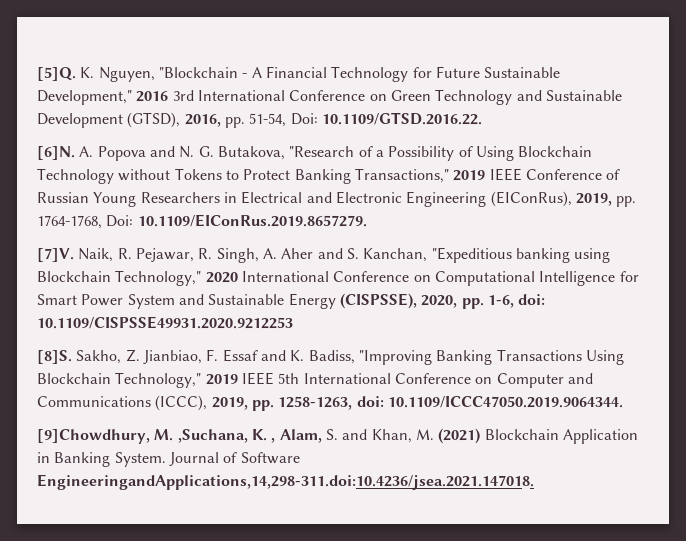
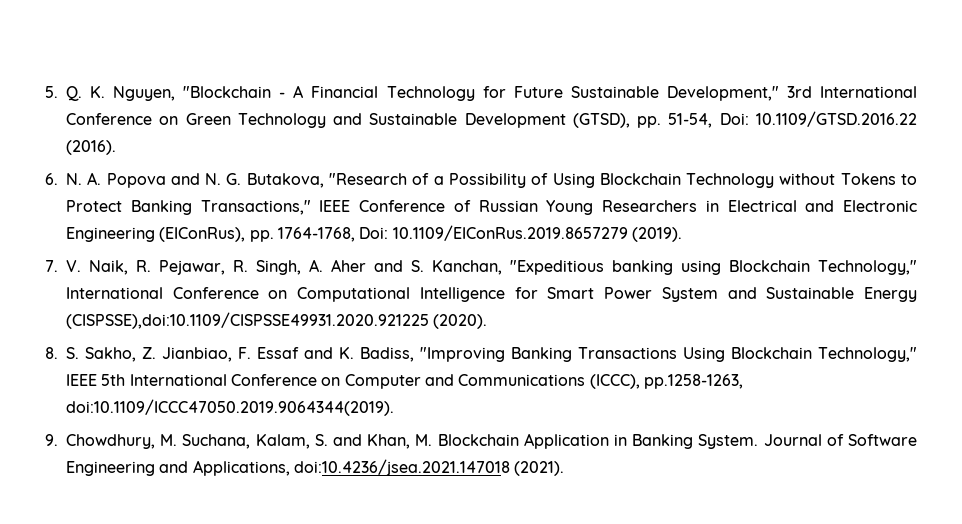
- [5]Q. K. Nguyen, "Blockchain - A Financial Technology for Future Sustainable Development," 2016 3rd International Conference on Green Technology and Sustainable Development (GTSD), 2016, pp. 51-54, Doi:
+ 5. Q. K. Nguyen, "Blockchain - A Financial Technology for Future Sustainable Development," 3rd International Conference on Green Technology and Sustainable Development (GTSD), pp. 51-54, Doi:
- 10.1109/GTSD.2016.22.
- [6]N. A. Popova and N. G. Butakova, "Research of a Possibility of Using Blockchain Technology without Tokens to Protect Banking Transactions," 2019 IEEE Conference of Russian Young Researchers in Electrical and Electronic Engineering (EIConRus), 2019, pp. 1764-1768, Doi:
+ 10.1109/GTSD.2016.22 (2016).
+ 6. N. A. Popova and N. G. Butakova, "Research of a Possibility of Using Blockchain Technology without Tokens to Protect Banking Transactions," IEEE Conference of Russian Young Researchers in Electrical and Electronic Engineering (EIConRus), pp. 1764-1768, Doi:
- 10.1109/EIConRus.2019.8657279.
- [7]V. Naik, R. Pejawar, R. Singh, A. Aher and S. Kanchan, "Expeditious banking using Blockchain Technology," 2020 International Conference on Computational Intelligence for Smart Power System and Sustainable Energy (CISPSSE), 2020, pp. 1-6, doi: 10.1109/CISPSSE49931.2020.9212253
- [8]S. Sakho, Z. Jianbiao, F. Essaf and K. Badiss, "Improving Banking Transactions Using Blockchain Technology," 2019 IEEE 5th International Conference on Computer and Communications (ICCC), 2019, pp. 1258-1263, doi: 10.1109/ICCC47050.2019.9064344.
- [9]Chowdhury, M. ,Suchana, K. , Alam, S. and Khan, M. (2021) Blockchain Application in Banking System.
+ 10.1109/EIConRus.2019.8657279 (2019).
+ 7. V. Naik, R. Pejawar, R. Singh, A. Aher and S. Kanchan, "Expeditious banking using Blockchain Technology," International Conference on Computational Intelligence for Smart Power System and Sustainable Energy (CISPSSE),doi:10.1109/CISPSSE49931.2020.921225 (2020).
+ 8. S. Sakho, Z. Jianbiao, F. Essaf and K. Badiss, "Improving Banking Transactions Using Blockchain Technology," IEEE 5th International Conference on Computer and Communications (ICCC), pp.1258-1263, doi:10.1109/ICCC47050.2019.9064344(2019).
+ 9. Chowdhury, M. Suchana, Kalam, S. and Khan, M. Blockchain Application in Banking System.
- Journal of Software EngineeringandApplications,14,298-311.doi:10.4236/jsea.2021.147018.
+ Journal of Software Engineering and Applications, doi:10.4236/jsea.2021.147018 (2021).

